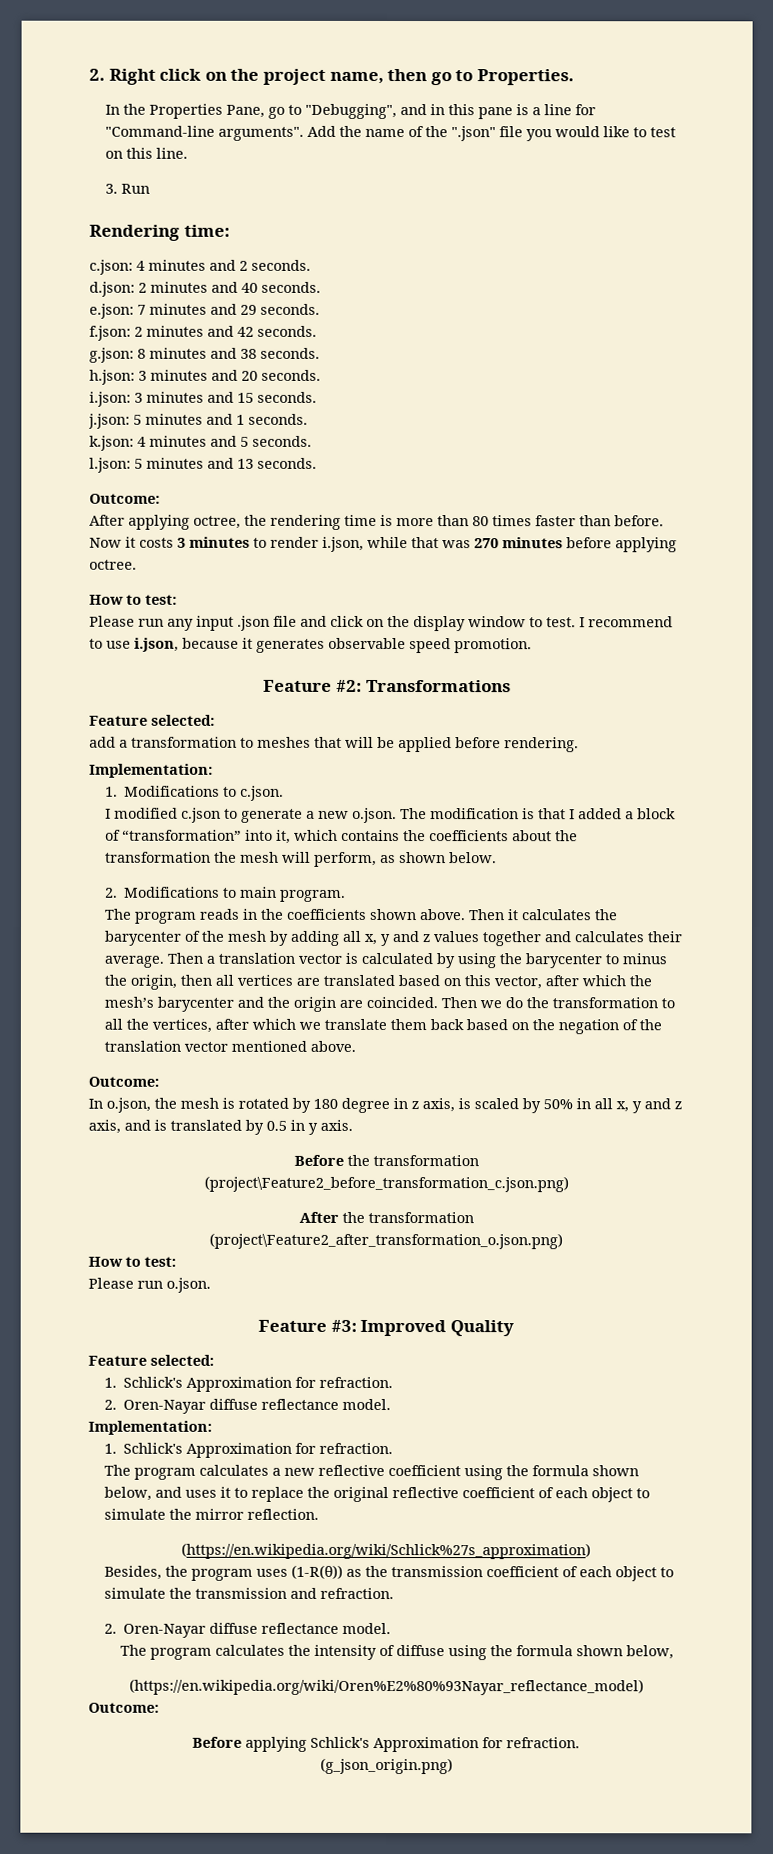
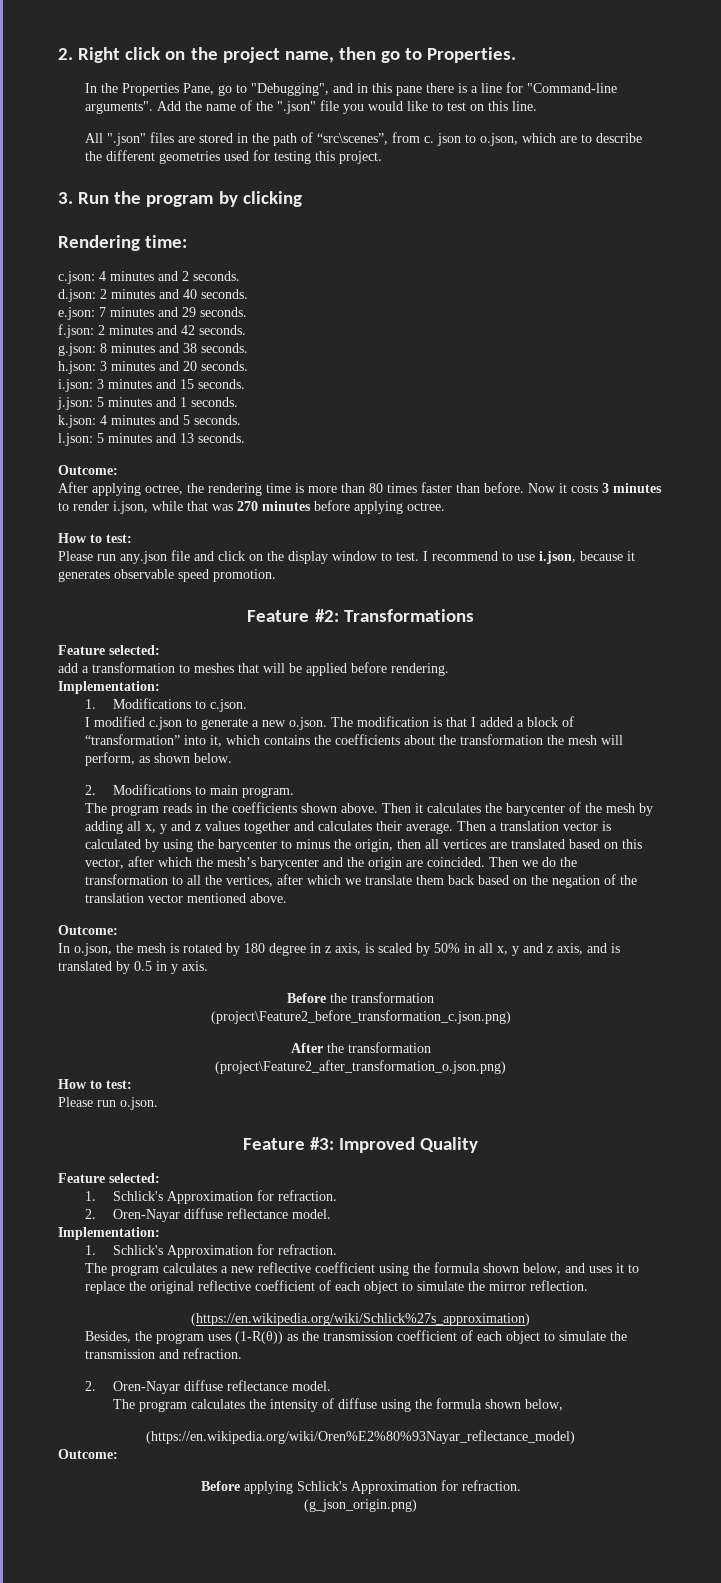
- In the Properties Pane, go to "Debugging", and in this pane is a line for "Command-line arguments".
+ In the Properties Pane, go to "Debugging", and in this pane there is a line for "Command-line arguments".
- 3. Run
+ All ".json" files are stored in the path of “src\scenes”, from c. json to o.json, which are to describe the different geometries used for testing this project.
+ 3. Run the program by clicking
- Please run any input .json file and click on the display window to test.
+ Please run any.json file and click on the display window to test.

